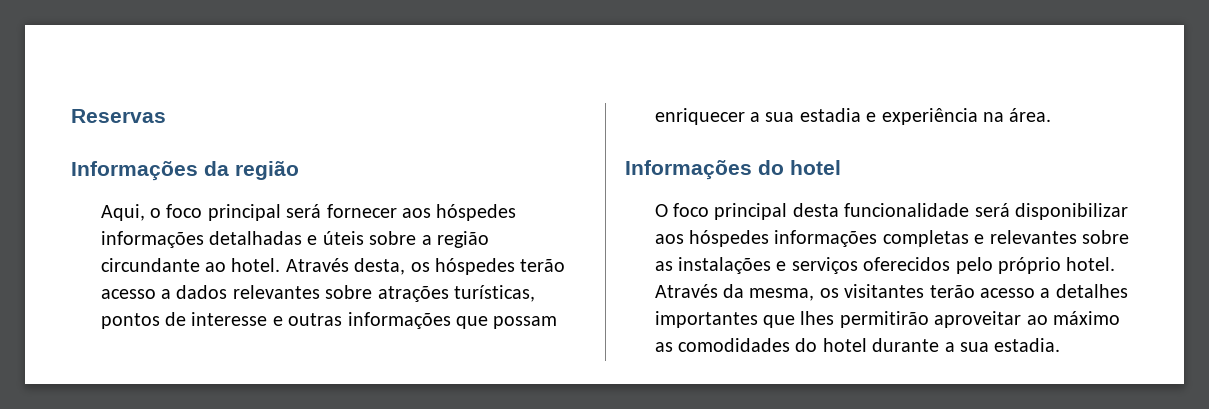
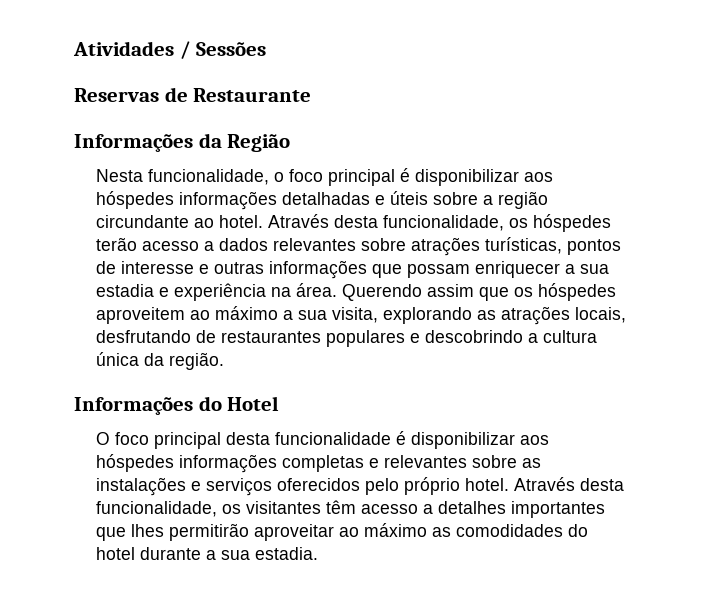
+ Atividades / Sessões
- Reservas
+ Reservas de Restaurante
- Informações da região
- Aqui, o foco principal será fornecer aos hóspedes informações detalhadas e úteis sobre a região circundante ao hotel.
+ Informações da Região
+ Nesta funcionalidade, o foco principal é disponibilizar aos hóspedes informações detalhadas e úteis sobre a região circundante ao hotel.
- Através desta, os hóspedes terão acesso a dados relevantes sobre atrações turísticas, pontos de interesse e outras informações que possam enriquecer a sua estadia e experiência na área.
+ Através desta funcionalidade, os hóspedes terão acesso a dados relevantes sobre atrações turísticas, pontos de interesse e outras informações que possam enriquecer a sua estadia e experiência na área. Querendo assim que os hóspedes aproveitem ao máximo a sua visita, explorando as atrações locais, desfrutando de restaurantes populares e descobrindo a cultura única da região.
- Informações do hotel
+ Informações do Hotel
- O foco principal desta funcionalidade será disponibilizar aos hóspedes informações completas e relevantes sobre as instalações e serviços oferecidos pelo próprio hotel.
+ O foco principal desta funcionalidade é disponibilizar aos hóspedes informações completas e relevantes sobre as instalações e serviços oferecidos pelo próprio hotel.
- Através da mesma, os visitantes terão acesso a detalhes importantes que lhes permitirão aproveitar ao máximo as comodidades do hotel durante a sua estadia.
+ Através desta funcionalidade, os visitantes têm acesso a detalhes importantes que lhes permitirão aproveitar ao máximo as comodidades do hotel durante a sua estadia.

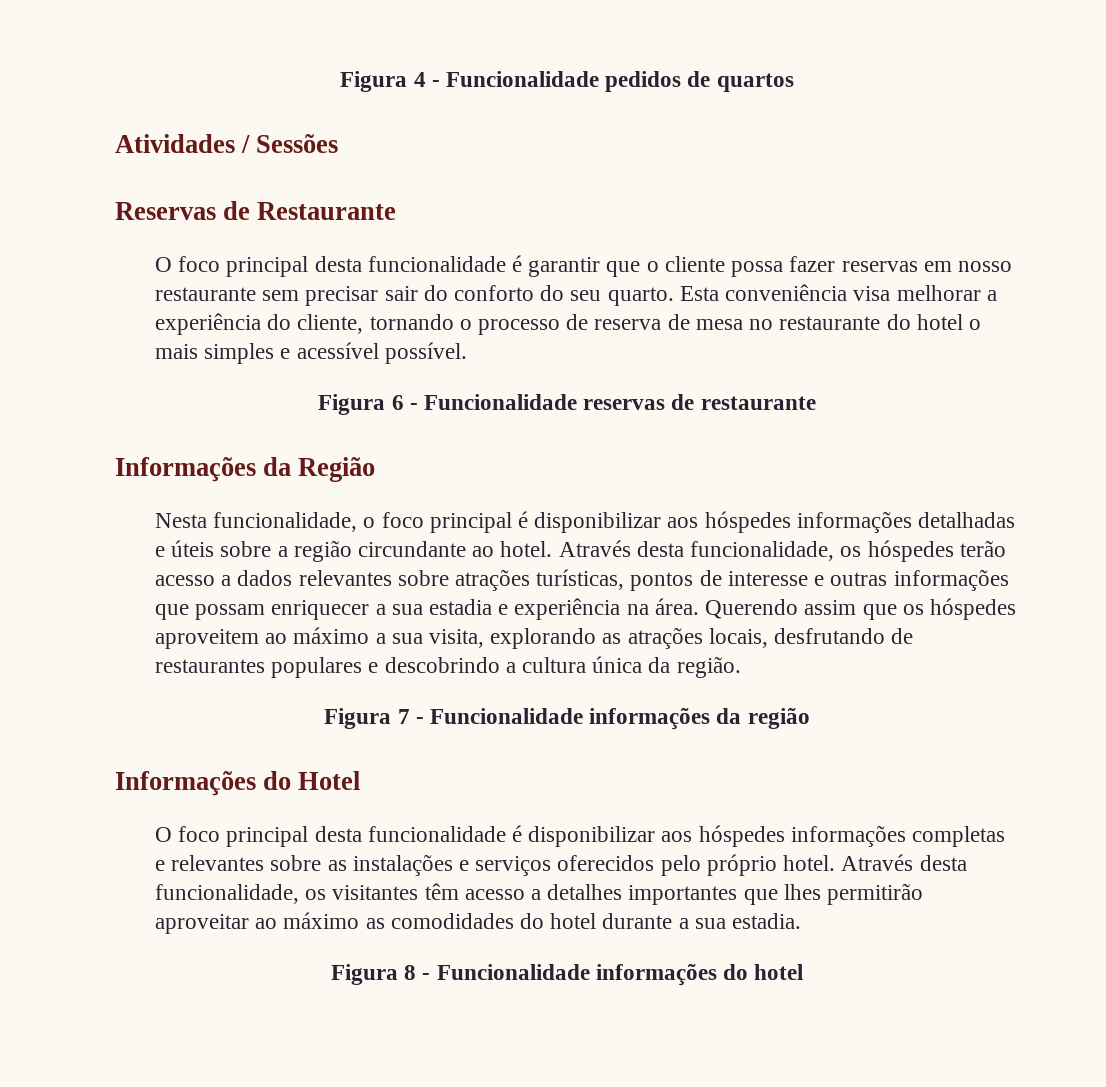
+ Figura 4 - Funcionalidade pedidos de quartos
+ O foco principal desta funcionalidade é garantir que o cliente possa fazer reservas em nosso restaurante sem precisar sair do conforto do seu quarto. Esta conveniência visa melhorar a experiência do cliente, tornando o processo de reserva de mesa no restaurante do hotel o mais simples e acessível possível.
+ Figura 6 - Funcionalidade reservas de restaurante
+ Figura 7 - Funcionalidade informações da região
+ Figura 8 - Funcionalidade informações do hotel

